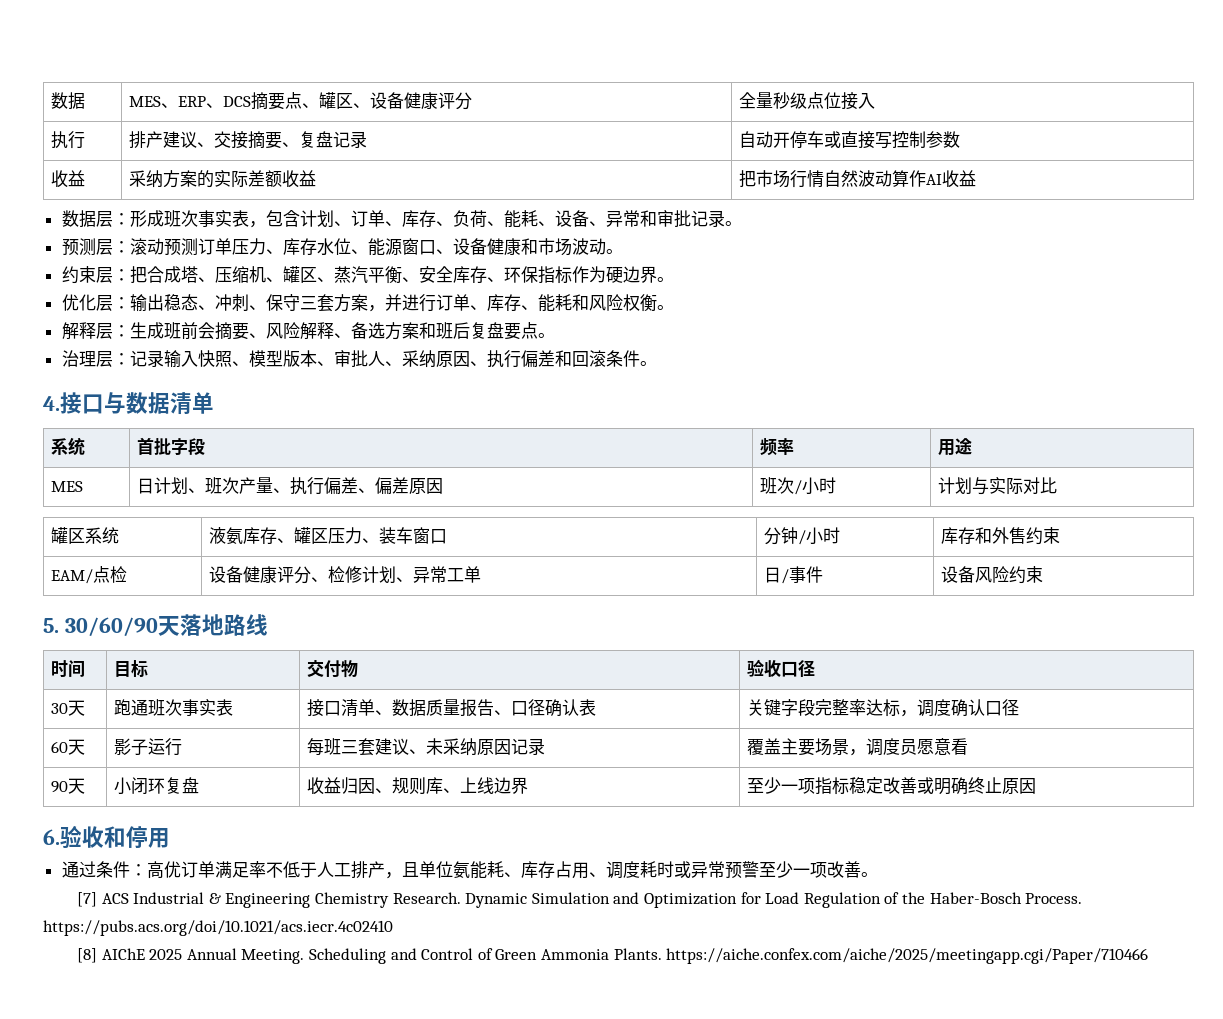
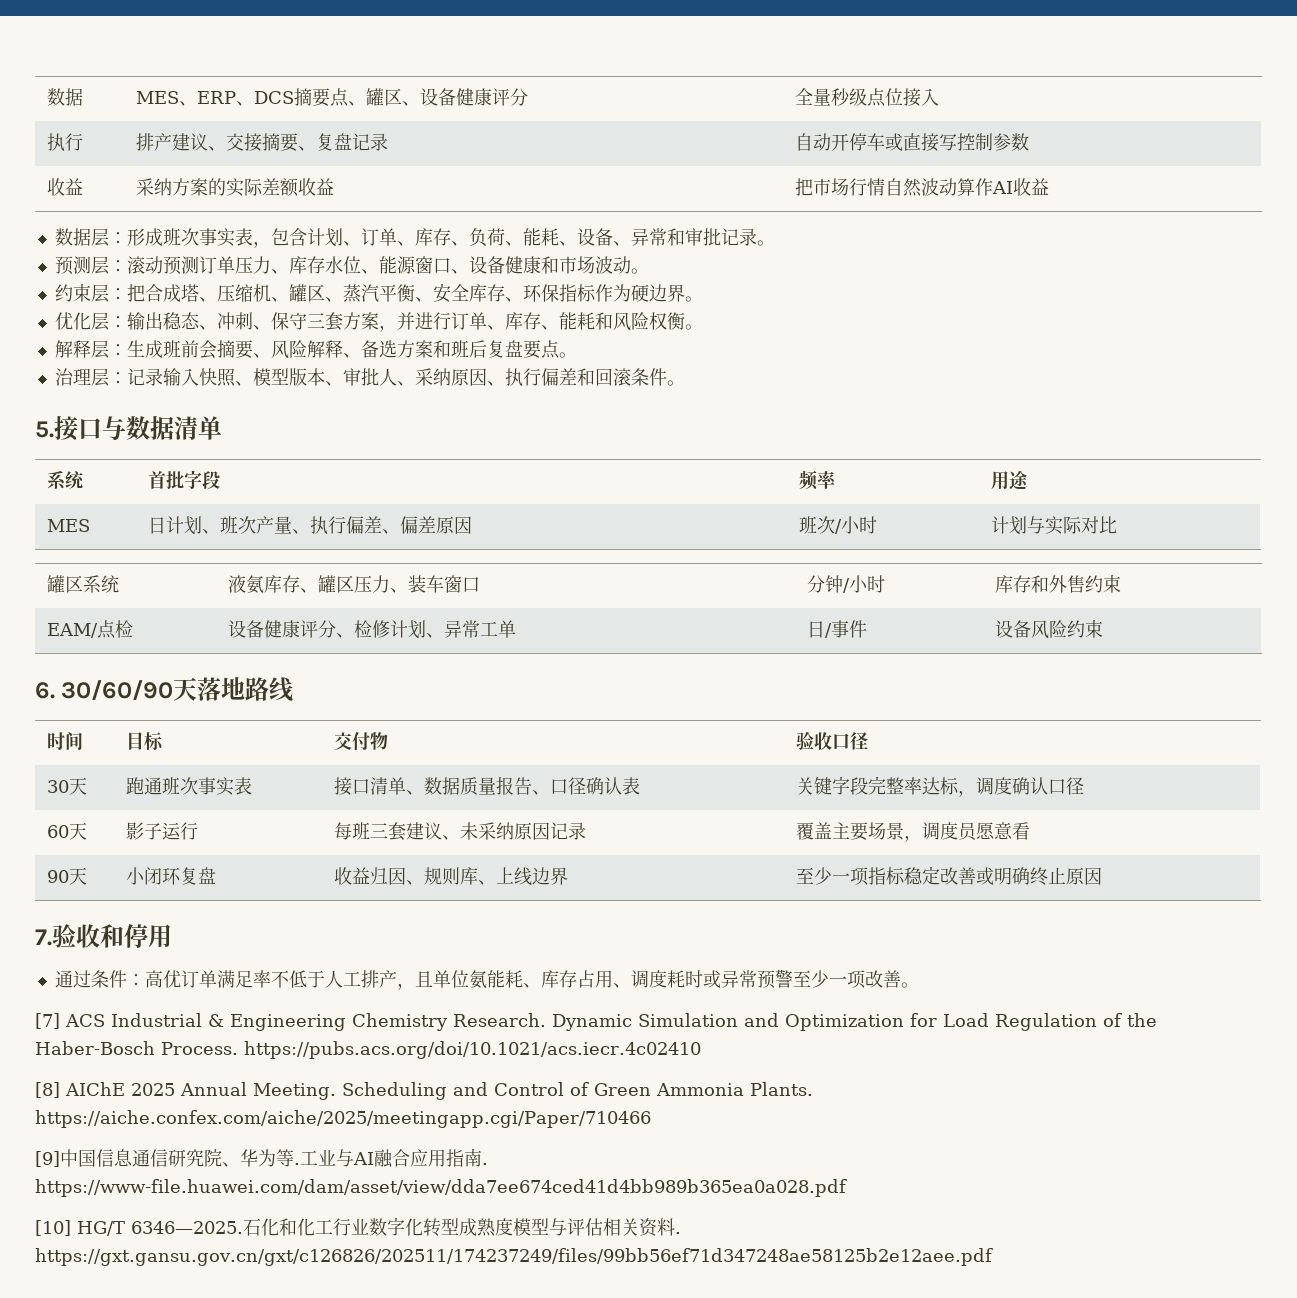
- 4.接口与数据清单
+ 5.接口与数据清单
- 5. 30/60/90天落地路线
+ 6. 30/60/90天落地路线
- 6.验收和停用
+ 7.验收和停用
+ [9]中国信息通信研究院、华为等.工业与AI融合应用指南. https://www-file.huawei.com/dam/asset/view/dda7ee674ced41d4bb989b365ea0a028.pdf
+ [10] HG/T 6346—2025.石化和化工行业数字化转型成熟度模型与评估相关资料. https://gxt.gansu.gov.cn/gxt/c126826/202511/174237249/files/99bb56ef71d347248ae58125b2e12aee.pdf

